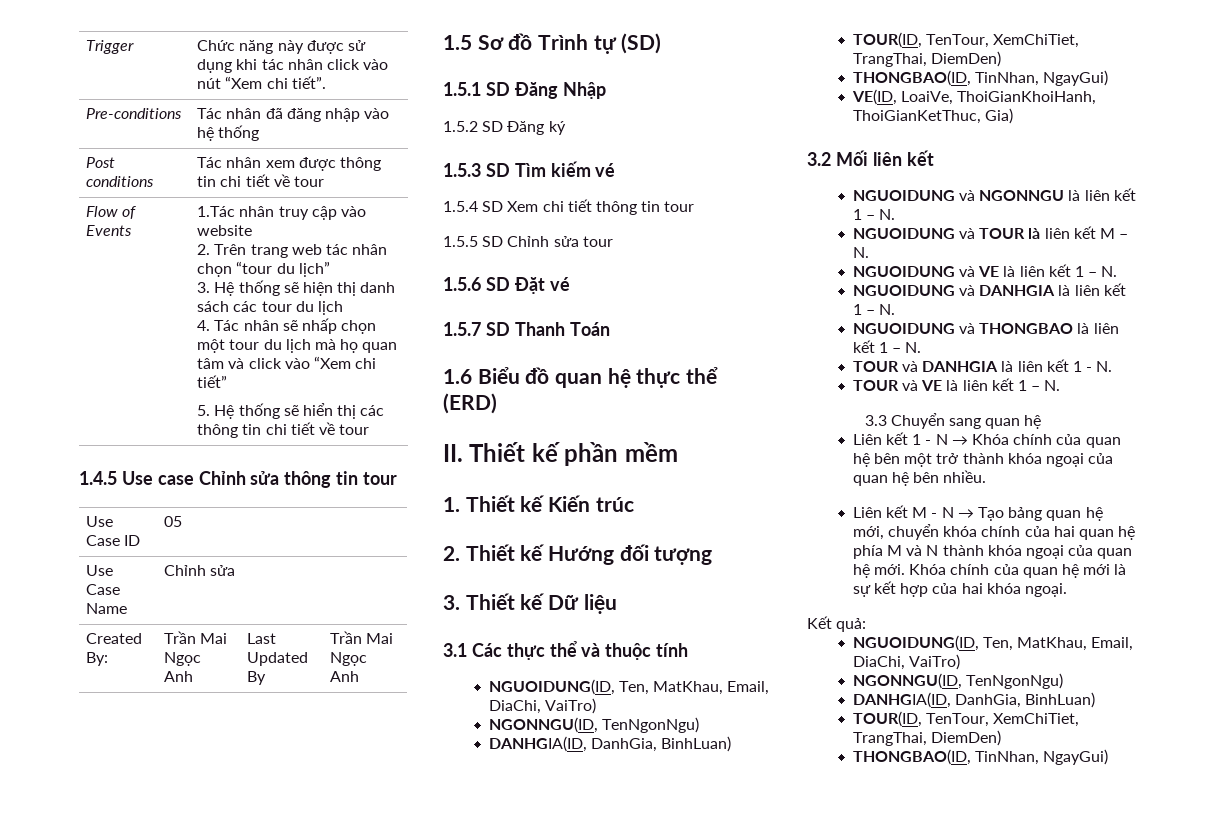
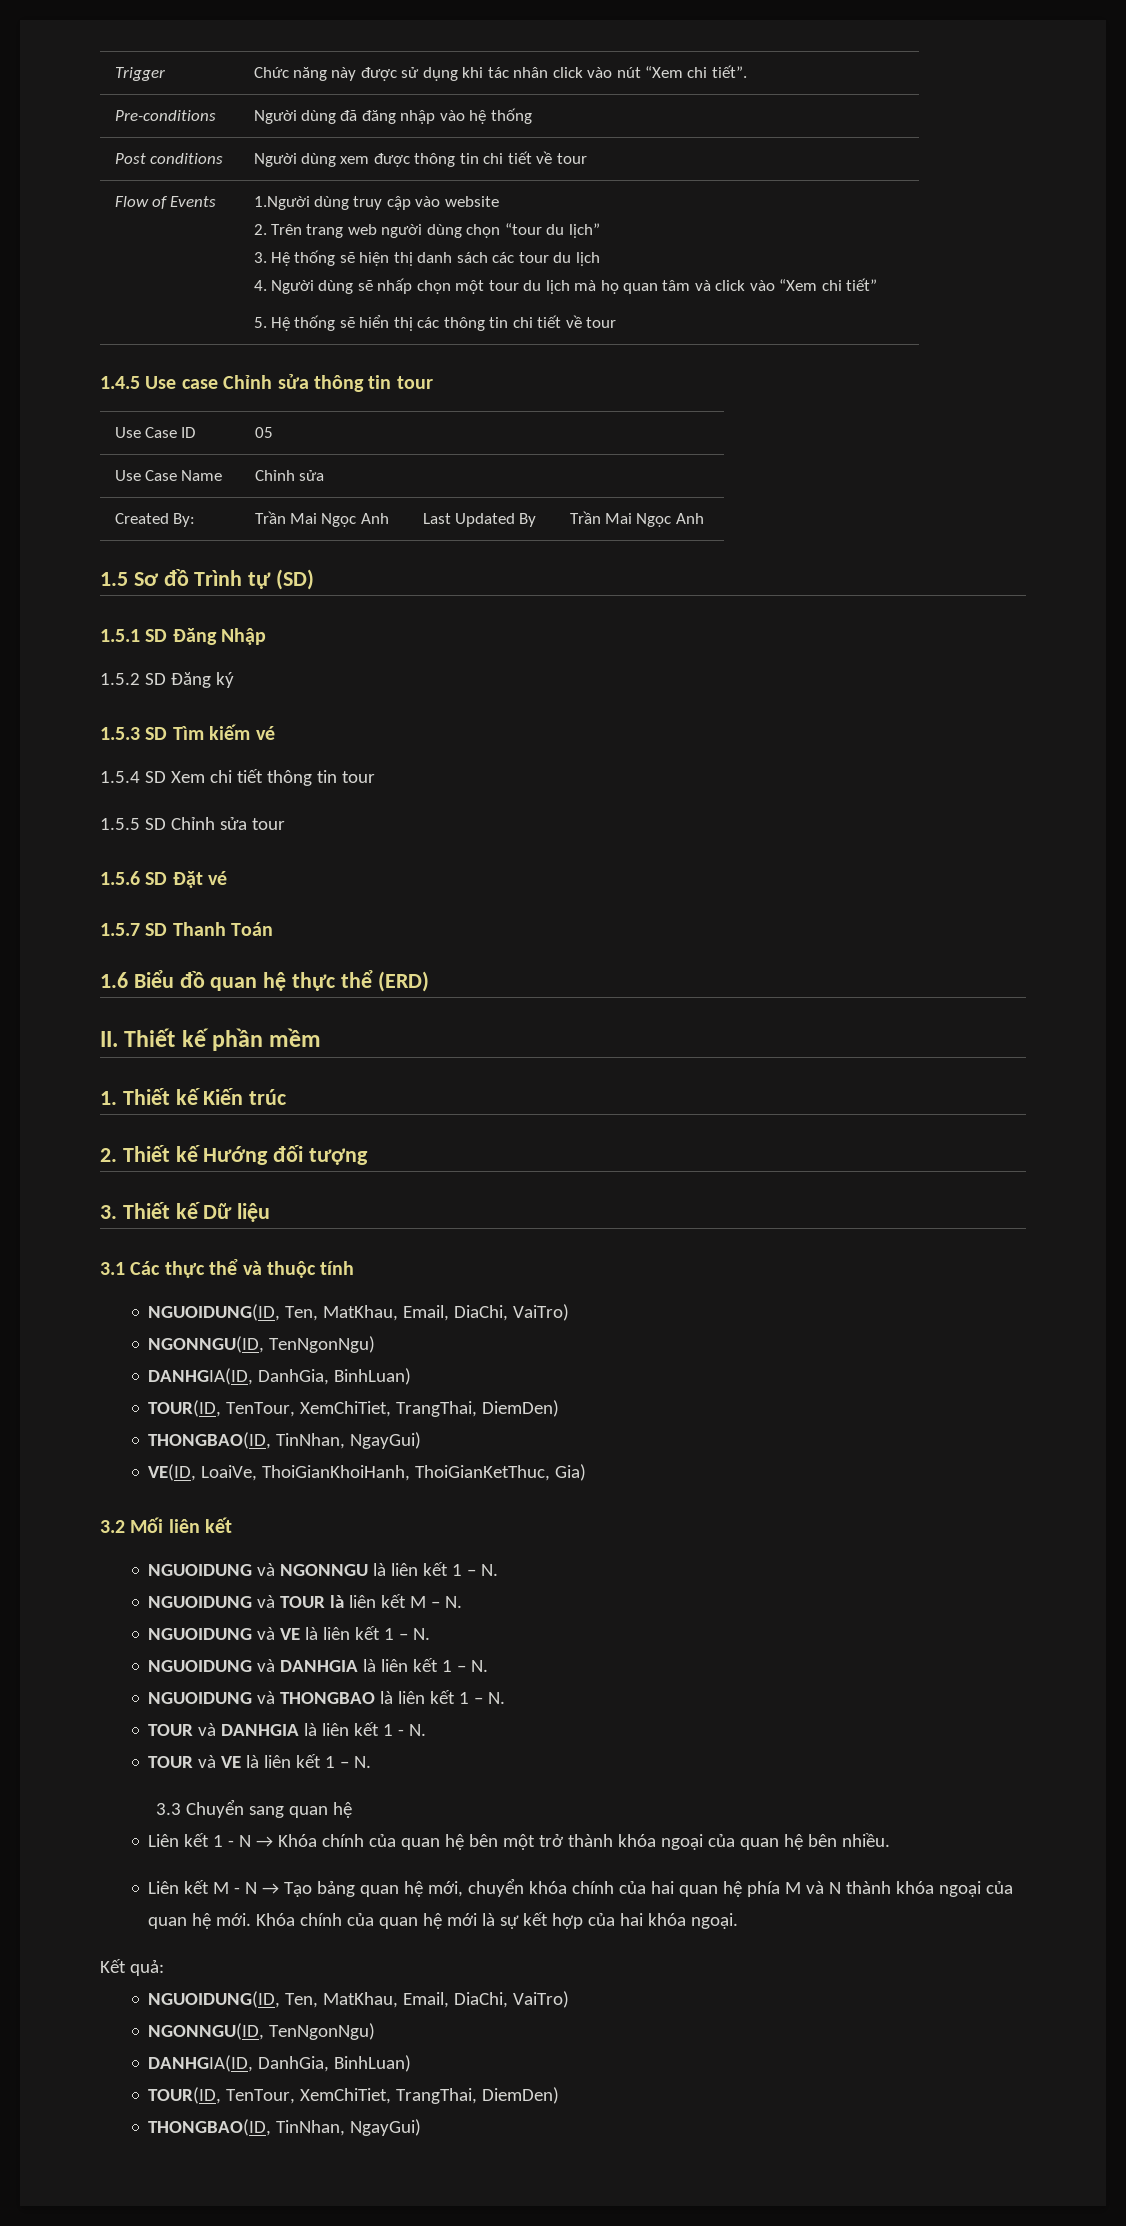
- Pre-conditions | Tác nhân đã đăng nhập vào hệ thống
+ Pre-conditions | Người dùng đã đăng nhập vào hệ thống
- Post conditions | Tác nhân xem được thông tin chi tiết về tour
+ Post conditions | Người dùng xem được thông tin chi tiết về tour
- 1.Tác nhân truy cập vào website
+ 1.Người dùng truy cập vào website
- 2. Trên trang web tác nhân chọn “tour du lịch”
+ 2. Trên trang web người dùng chọn “tour du lịch”
- 4. Tác nhân sẽ nhấp chọn một tour du lịch mà họ quan tâm và click vào “Xem chi tiết”
+ 4. Người dùng sẽ nhấp chọn một tour du lịch mà họ quan tâm và click vào “Xem chi tiết”

